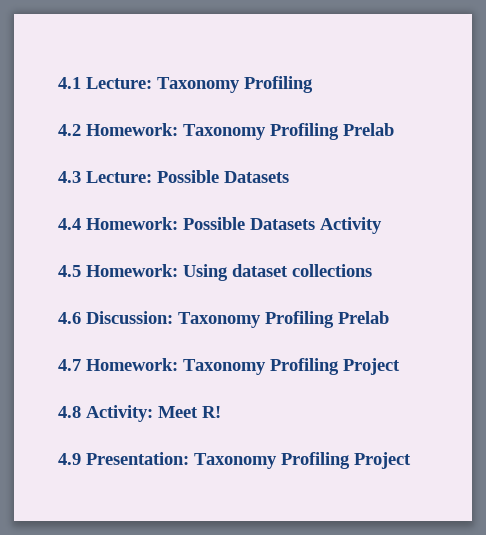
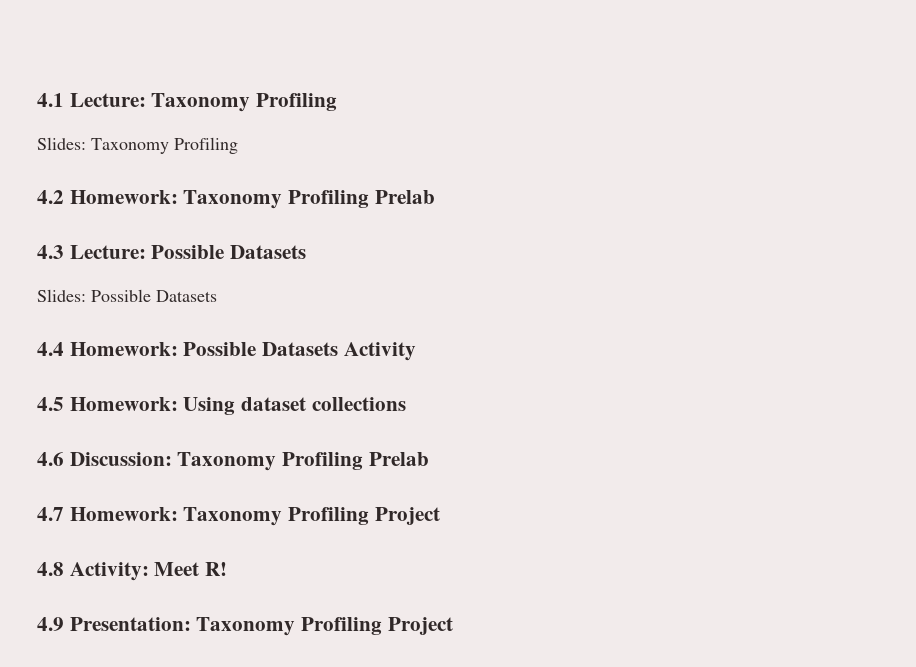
+ Slides: Taxonomy Profiling
+ Slides: Possible Datasets

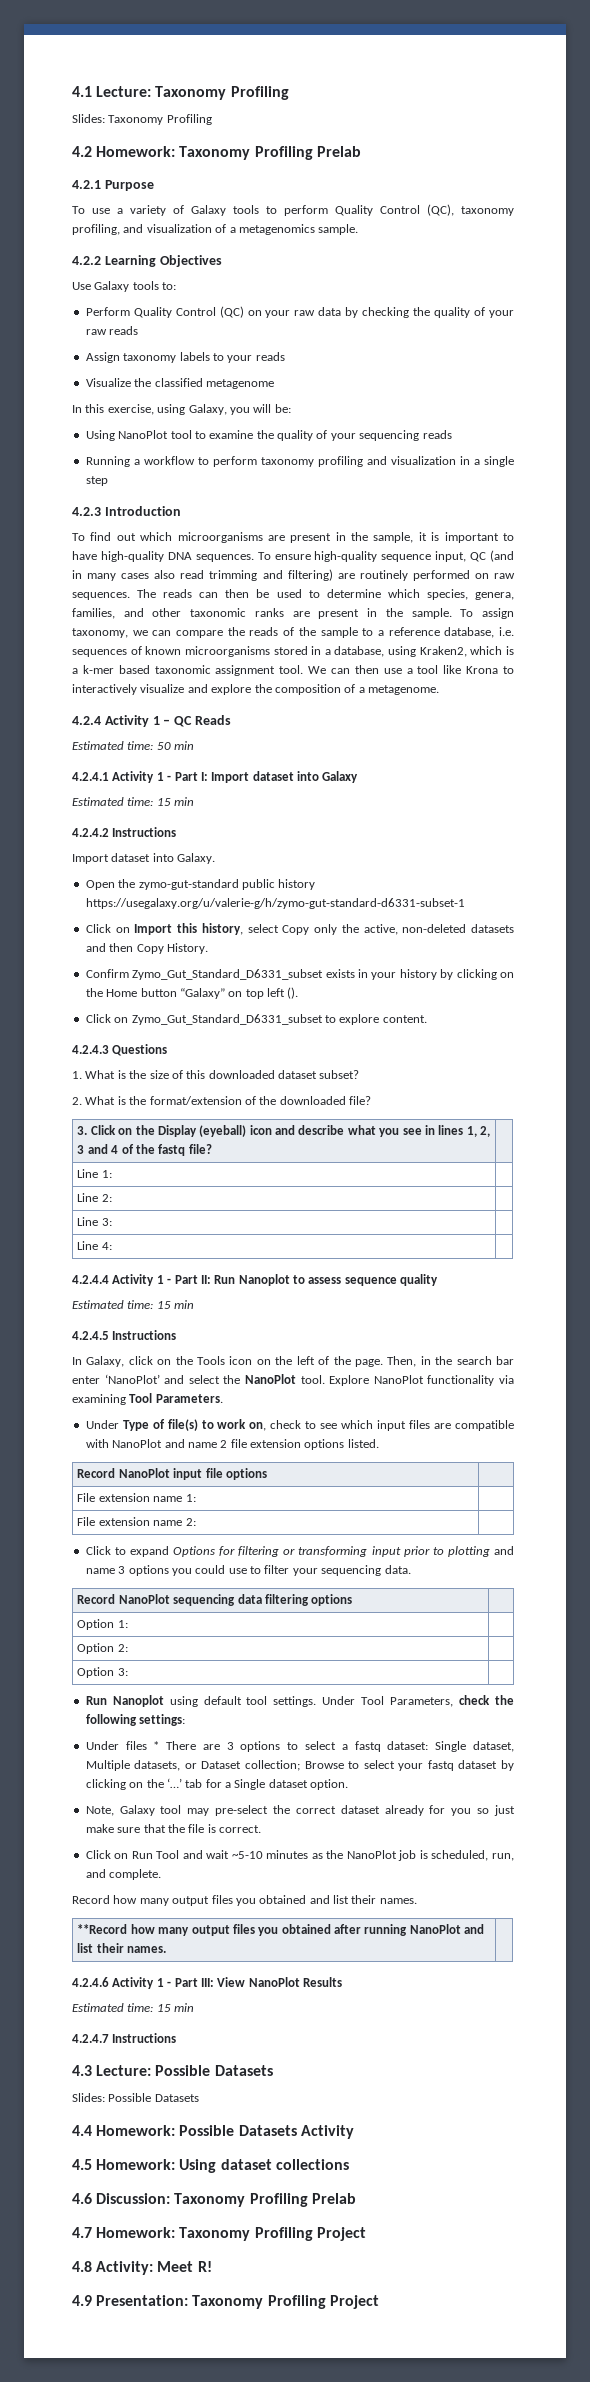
+ 4.2.1 Purpose
+ To use a variety of Galaxy tools to perform Quality Control (QC), taxonomy profiling, and visualization of a metagenomics sample.
+ 4.2.2 Learning Objectives
+ Use Galaxy tools to:
+ Perform Quality Control (QC) on your raw data by checking the quality of your raw reads
+ Assign taxonomy labels to your reads
+ Visualize the classified metagenome
+ In this exercise, using Galaxy, you will be:
+ Using NanoPlot tool to examine the quality of your sequencing reads
+ Running a workflow to perform taxonomy profiling and visualization in a single step
+ 4.2.3 Introduction
+ To find out which microorganisms are present in the sample, it is important to have high-quality DNA sequences. To ensure high-quality sequence input, QC (and in many cases also read trimming and filtering) are routinely performed on raw sequences. The reads can then be used to determine which species, genera, families, and other taxonomic ranks are present in the sample. To assign taxonomy, we can compare the reads of the sample to a reference database, i.e. sequences of known microorganisms stored in a database, using Kraken2, which is a k-mer based taxonomic assignment tool. We can then use a tool like Krona to interactively visualize and explore the composition of a metagenome.
+ 4.2.4 Activity 1 – QC Reads
+ Estimated time: 50 min
+ 4.2.4.1 Activity 1 - Part I: Import dataset into Galaxy
+ Estimated time: 15 min
+ 4.2.4.2 Instructions
+ Import dataset into Galaxy.
+ Open the zymo-gut-standard public history https://usegalaxy.org/u/valerie-g/h/zymo-gut-standard-d6331-subset-1
+ Click on Import this history, select Copy only the active, non-deleted datasets and then Copy History.
+ Confirm Zymo_Gut_Standard_D6331_subset exists in your history by clicking on the Home button “Galaxy” on top left ().
+ Click on Zymo_Gut_Standard_D6331_subset to explore content.
+ 4.2.4.3 Questions
+ 1. What is the size of this downloaded dataset subset?
+ 2. What is the format/extension of the downloaded file?
+ 3. Click on the Display (eyeball) icon and describe what you see in lines 1, 2, 3 and 4 of the fastq file? |
+ Line 1: |
+ Line 2: |
+ Line 3: |
+ Line 4: |
+ 4.2.4.4 Activity 1 - Part II: Run Nanoplot to assess sequence quality
+ Estimated time: 15 min
+ 4.2.4.5 Instructions
+ In Galaxy, click on the Tools icon on the left of the page. Then, in the search bar enter ‘NanoPlot’ and select the NanoPlot tool. Explore NanoPlot functionality via examining Tool Parameters.
+ Under Type of file(s) to work on, check to see which input files are compatible with NanoPlot and name 2 file extension options listed.
+ Record NanoPlot input file options |
+ File extension name 1: |
+ File extension name 2: |
+ Click to expand Options for filtering or transforming input prior to plotting and name 3 options you could use to filter your sequencing data.
+ Record NanoPlot sequencing data filtering options |
+ Option 1: |
+ Option 2: |
+ Option 3: |
+ Run Nanoplot using default tool settings. Under Tool Parameters, check the following settings:
+ Under files * There are 3 options to select a fastq dataset: Single dataset, Multiple datasets, or Dataset collection; Browse to select your fastq dataset by clicking on the ‘…’ tab for a Single dataset option.
+ Note, Galaxy tool may pre-select the correct dataset already for you so just make sure that the file is correct.
+ Click on Run Tool and wait ~5-10 minutes as the NanoPlot job is scheduled, run, and complete.
+ Record how many output files you obtained and list their names.
+ **Record how many output files you obtained after running NanoPlot and list their names. |
+ 4.2.4.6 Activity 1 - Part III: View NanoPlot Results
+ Estimated time: 15 min
+ 4.2.4.7 Instructions

